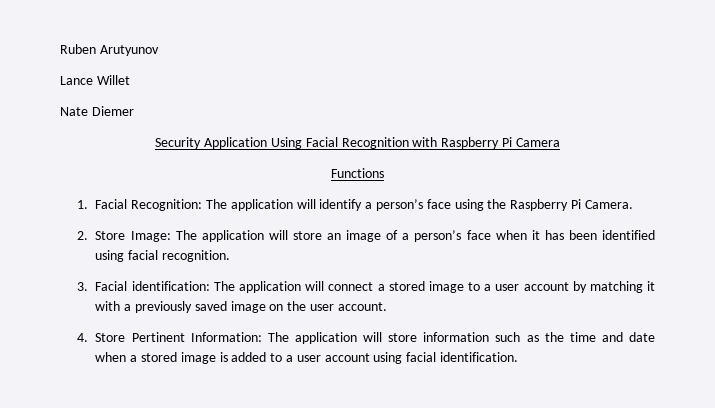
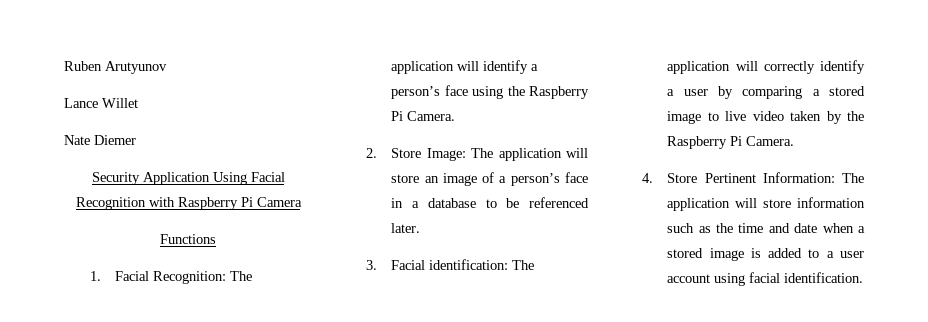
- 2. Store Image: The application will store an image of a person’s face when it has been identified using facial recognition.
+ 2. Store Image: The application will store an image of a person’s face in a database to be referenced later.
- 3. Facial identification: The application will connect a stored image to a user account by matching it with a previously saved image on the user account.
+ 3. Facial identification: The application will correctly identify a user by comparing a stored image to live video taken by the Raspberry Pi Camera.

